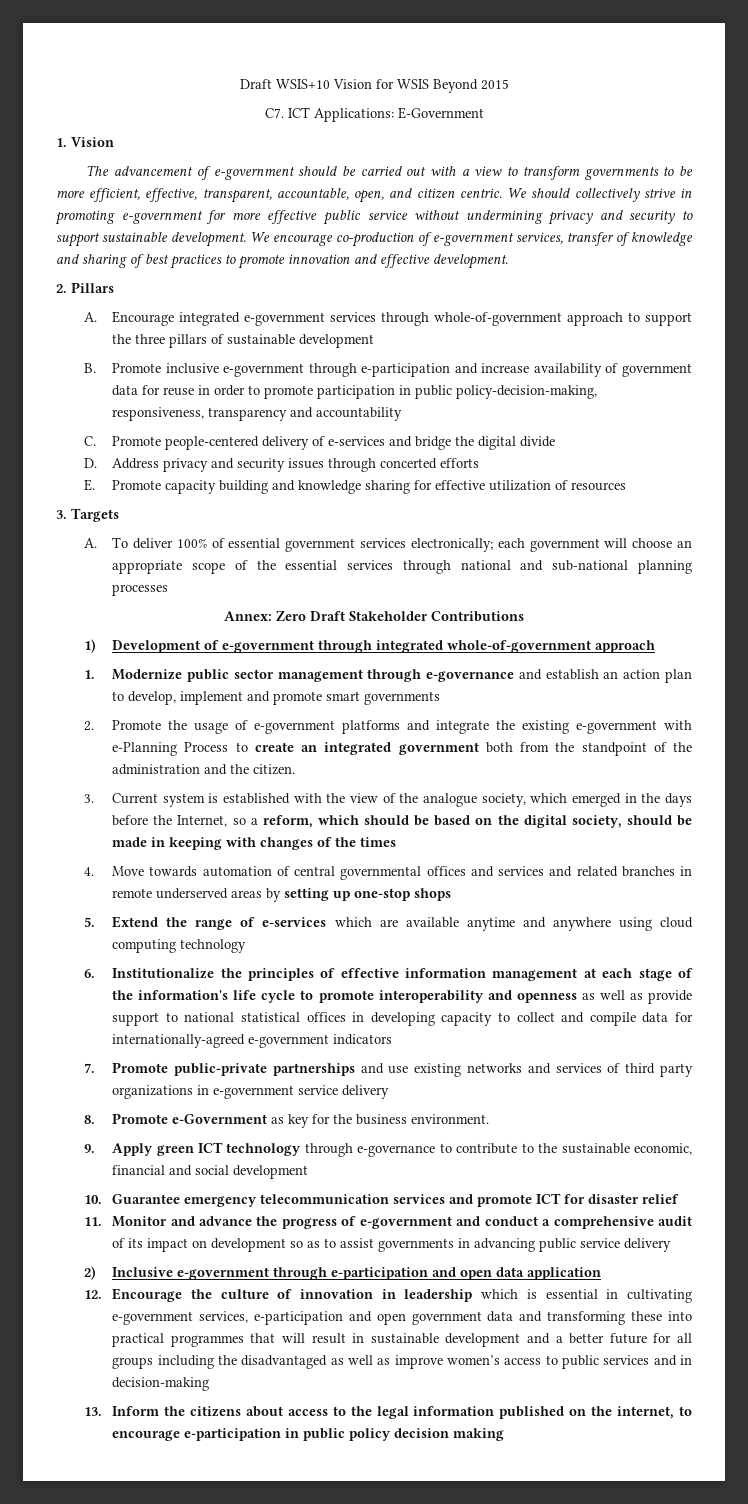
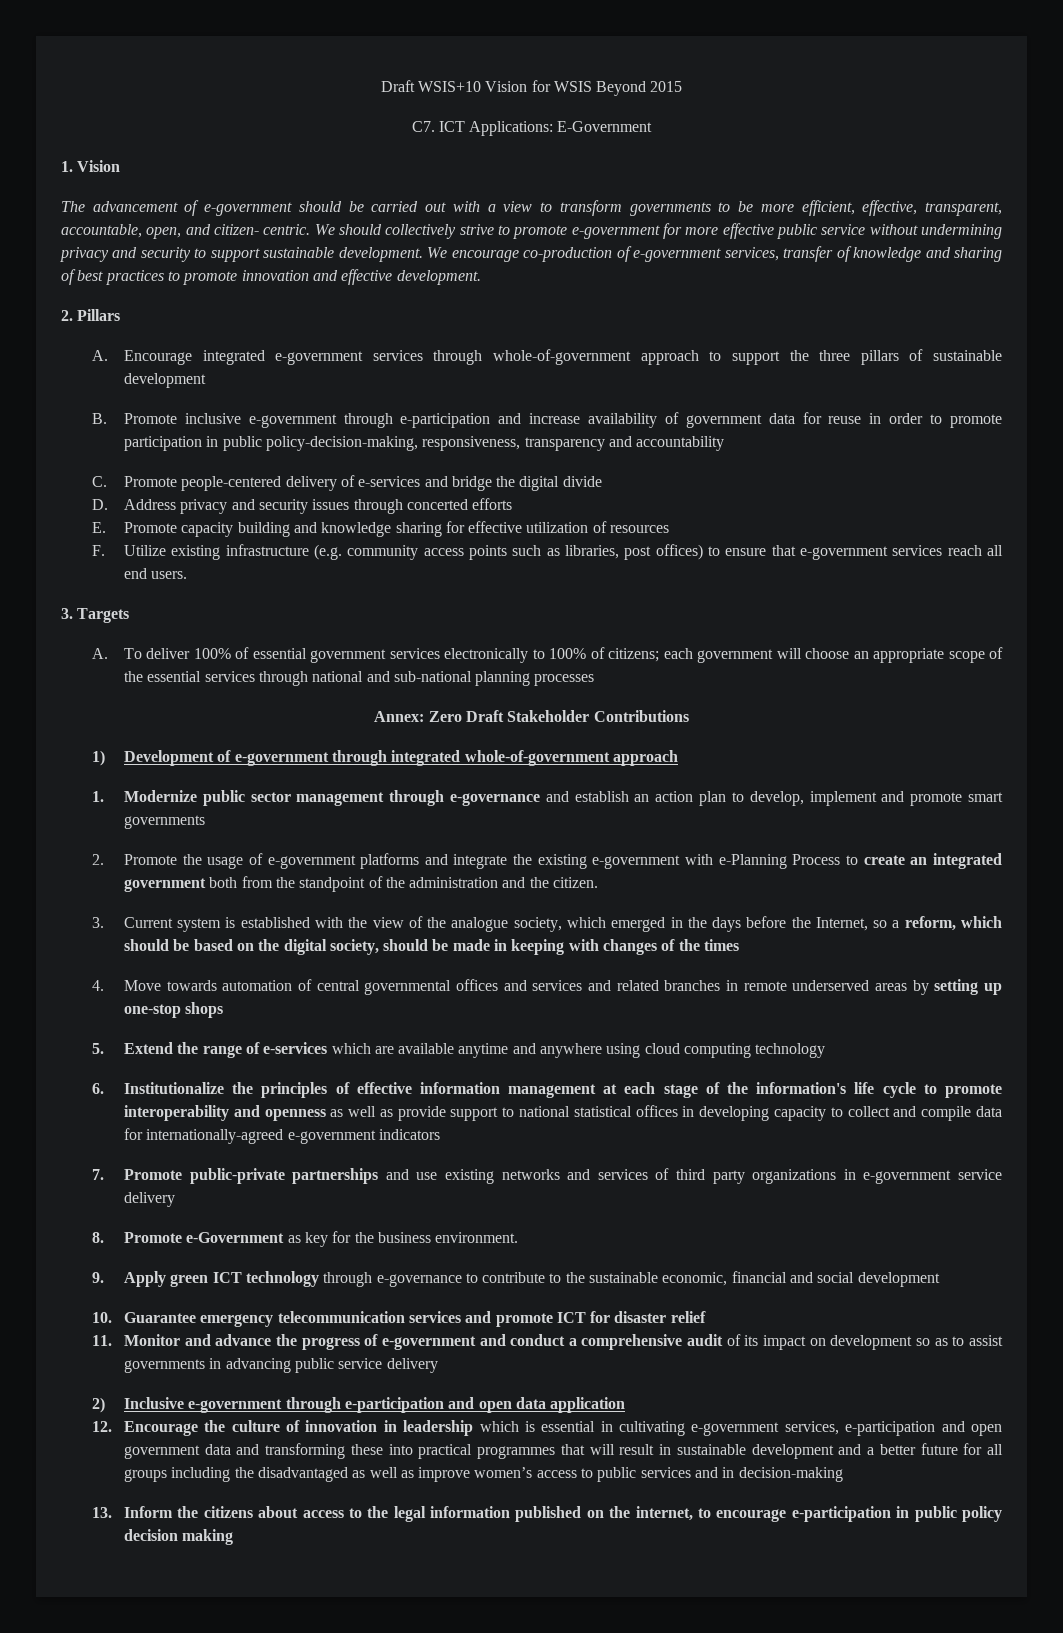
- The advancement of e-government should be carried out with a view to transform governments to be more efficient, effective, transparent, accountable, open, and citizen centric.
+ The advancement of e-government should be carried out with a view to transform governments to be more efficient, effective, transparent, accountable, open, and citizen- centric.
- We should collectively strive in promoting e-government for more effective public service without undermining privacy and security to support sustainable development.
+ We should collectively strive to promote e-government for more effective public service without undermining privacy and security to support sustainable development.
+ F. Utilize existing infrastructure (e.g. community access points such as libraries, post offices) to ensure that e-government services reach all end users.
- A. To deliver 100% of essential government services electronically; each government will choose an appropriate scope of the essential services through national and sub-national planning processes
+ A. To deliver 100% of essential government services electronically to 100% of citizens; each government will choose an appropriate scope of the essential services through national and sub-national planning processes

